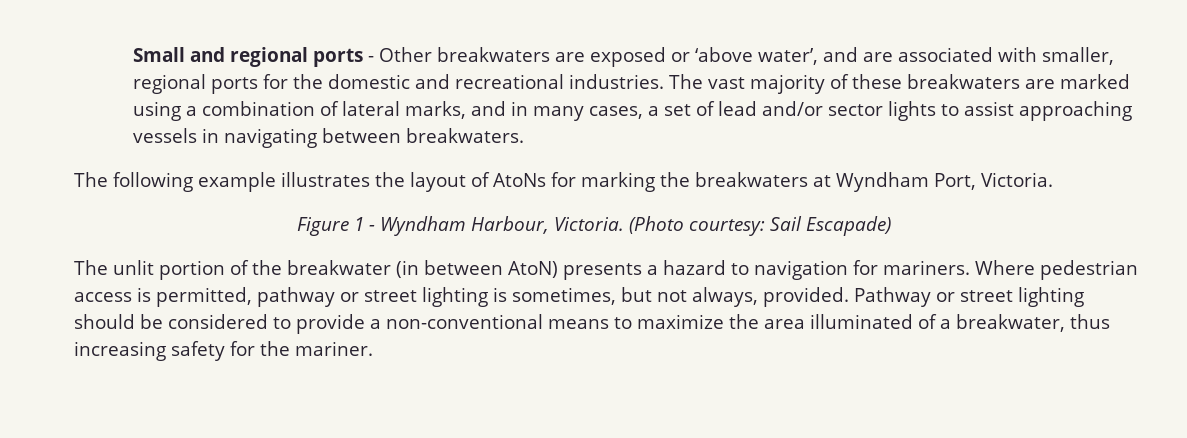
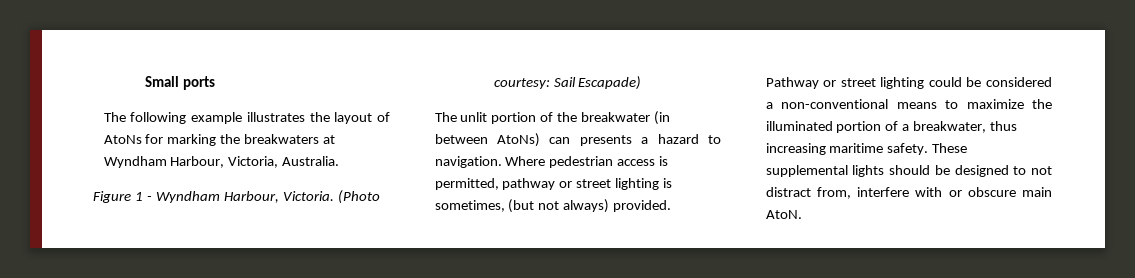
- Small and regional ports - Other breakwaters are exposed or ‘above water’, and are associated with smaller, regional ports for the domestic and recreational industries. The vast majority of these breakwaters are marked using a combination of lateral marks, and in many cases, a set of lead and/or sector lights to assist approaching vessels in navigating between breakwaters.
+ Small ports
- The following example illustrates the layout of AtoNs for marking the breakwaters at Wyndham Port, Victoria.
+ The following example illustrates the layout of AtoNs for marking the breakwaters at Wyndham Harbour, Victoria, Australia.
- The unlit portion of the breakwater (in between AtoN) presents a hazard to navigation for mariners.
+ The unlit portion of the breakwater (in between AtoNs) can presents a hazard to navigation.
- Where pedestrian access is permitted, pathway or street lighting is sometimes, but not always, provided.
+ Where pedestrian access is permitted, pathway or street lighting is sometimes, (but not always) provided.
- Pathway or street lighting should be considered to provide a non-conventional means to maximize the area illuminated of a breakwater, thus increasing safety for the mariner.
+ Pathway or street lighting could be considered a non-conventional means to maximize the illuminated portion of a breakwater, thus increasing maritime safety. These supplemental lights should be designed to not distract from, interfere with or obscure main AtoN.

